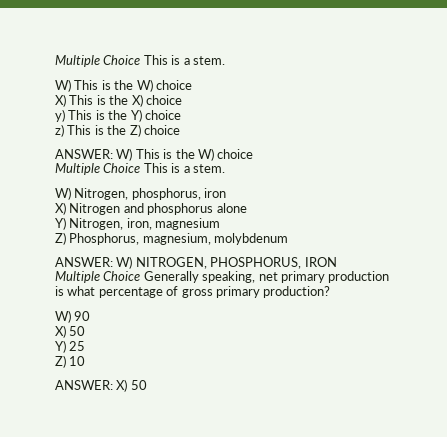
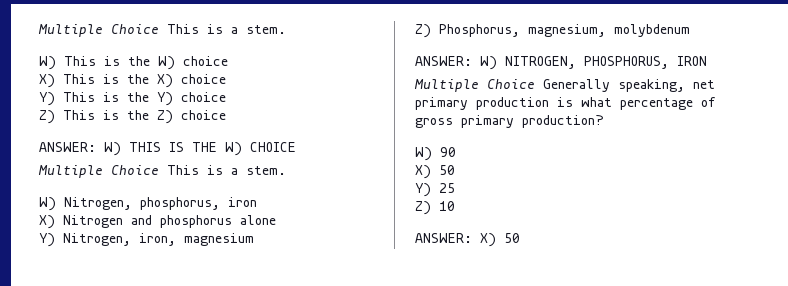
- y) This is the Y) choice
+ Y) This is the Y) choice
- z) This is the Z) choice
+ Z) This is the Z) choice
- ANSWER: W) This is the W) choice
+ ANSWER: W) THIS IS THE W) CHOICE

